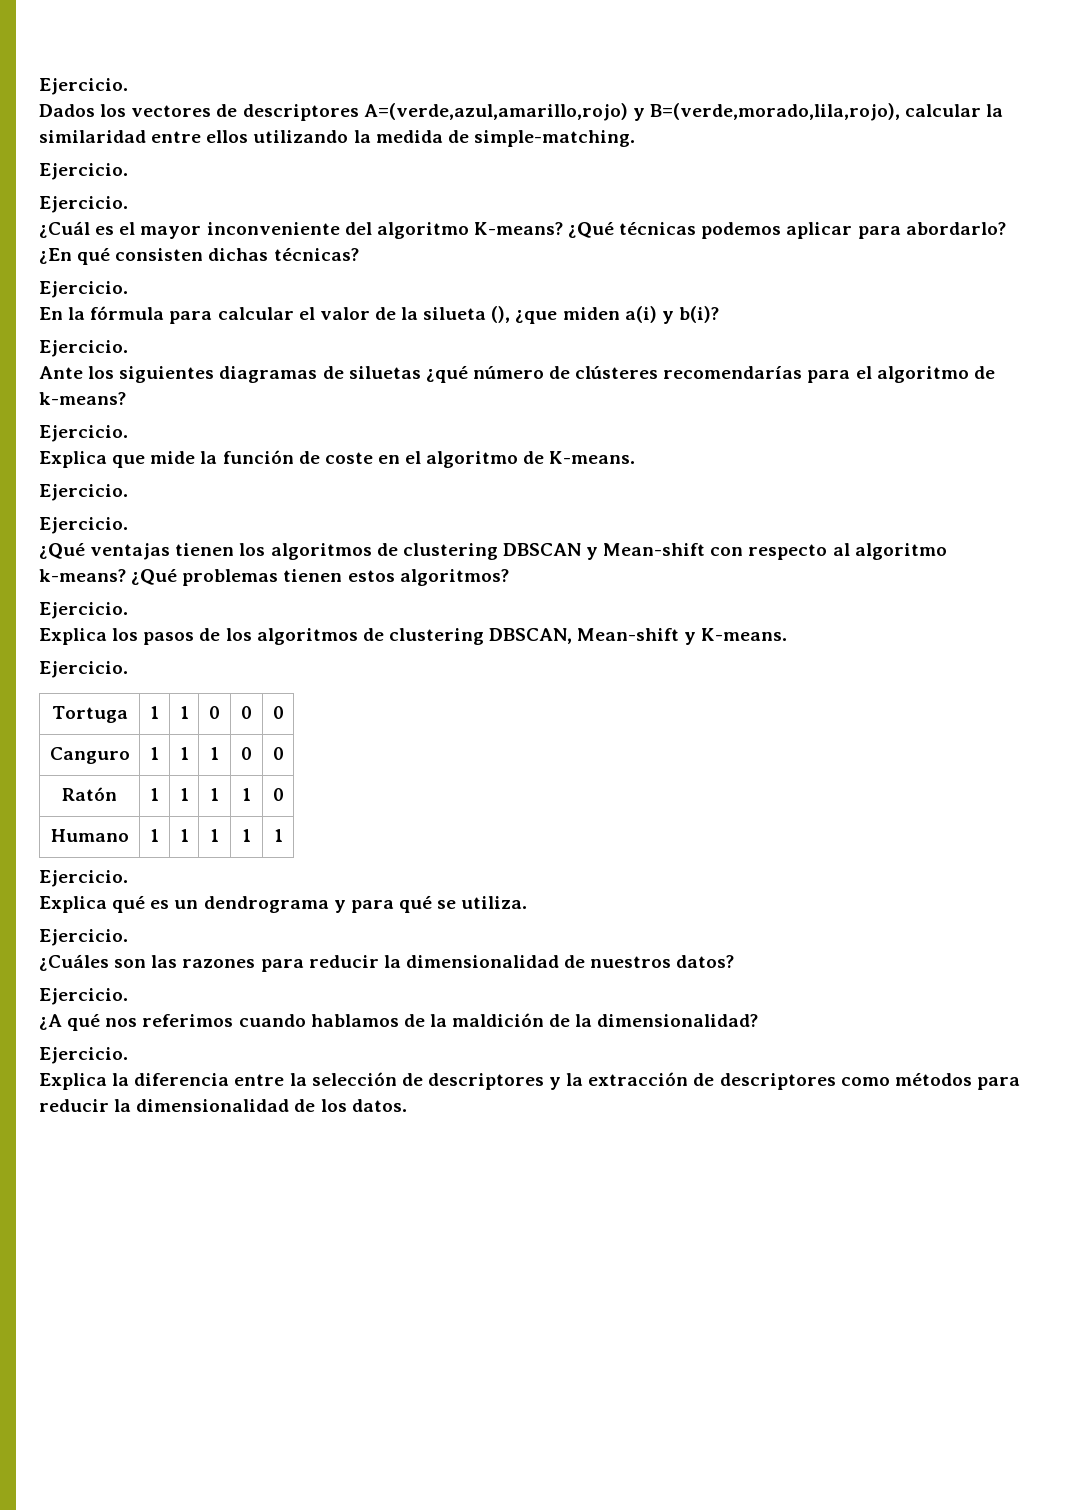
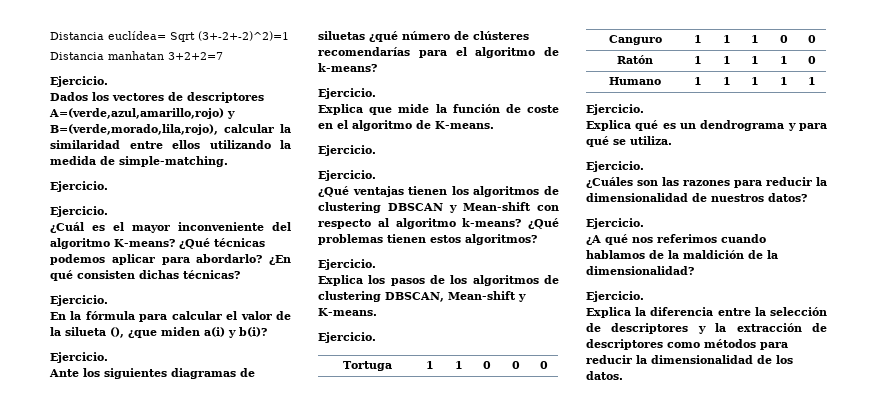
+ Distancia euclídea= Sqrt (3+-2+-2)^2)=1
+ Distancia manhatan 3+2+2=7

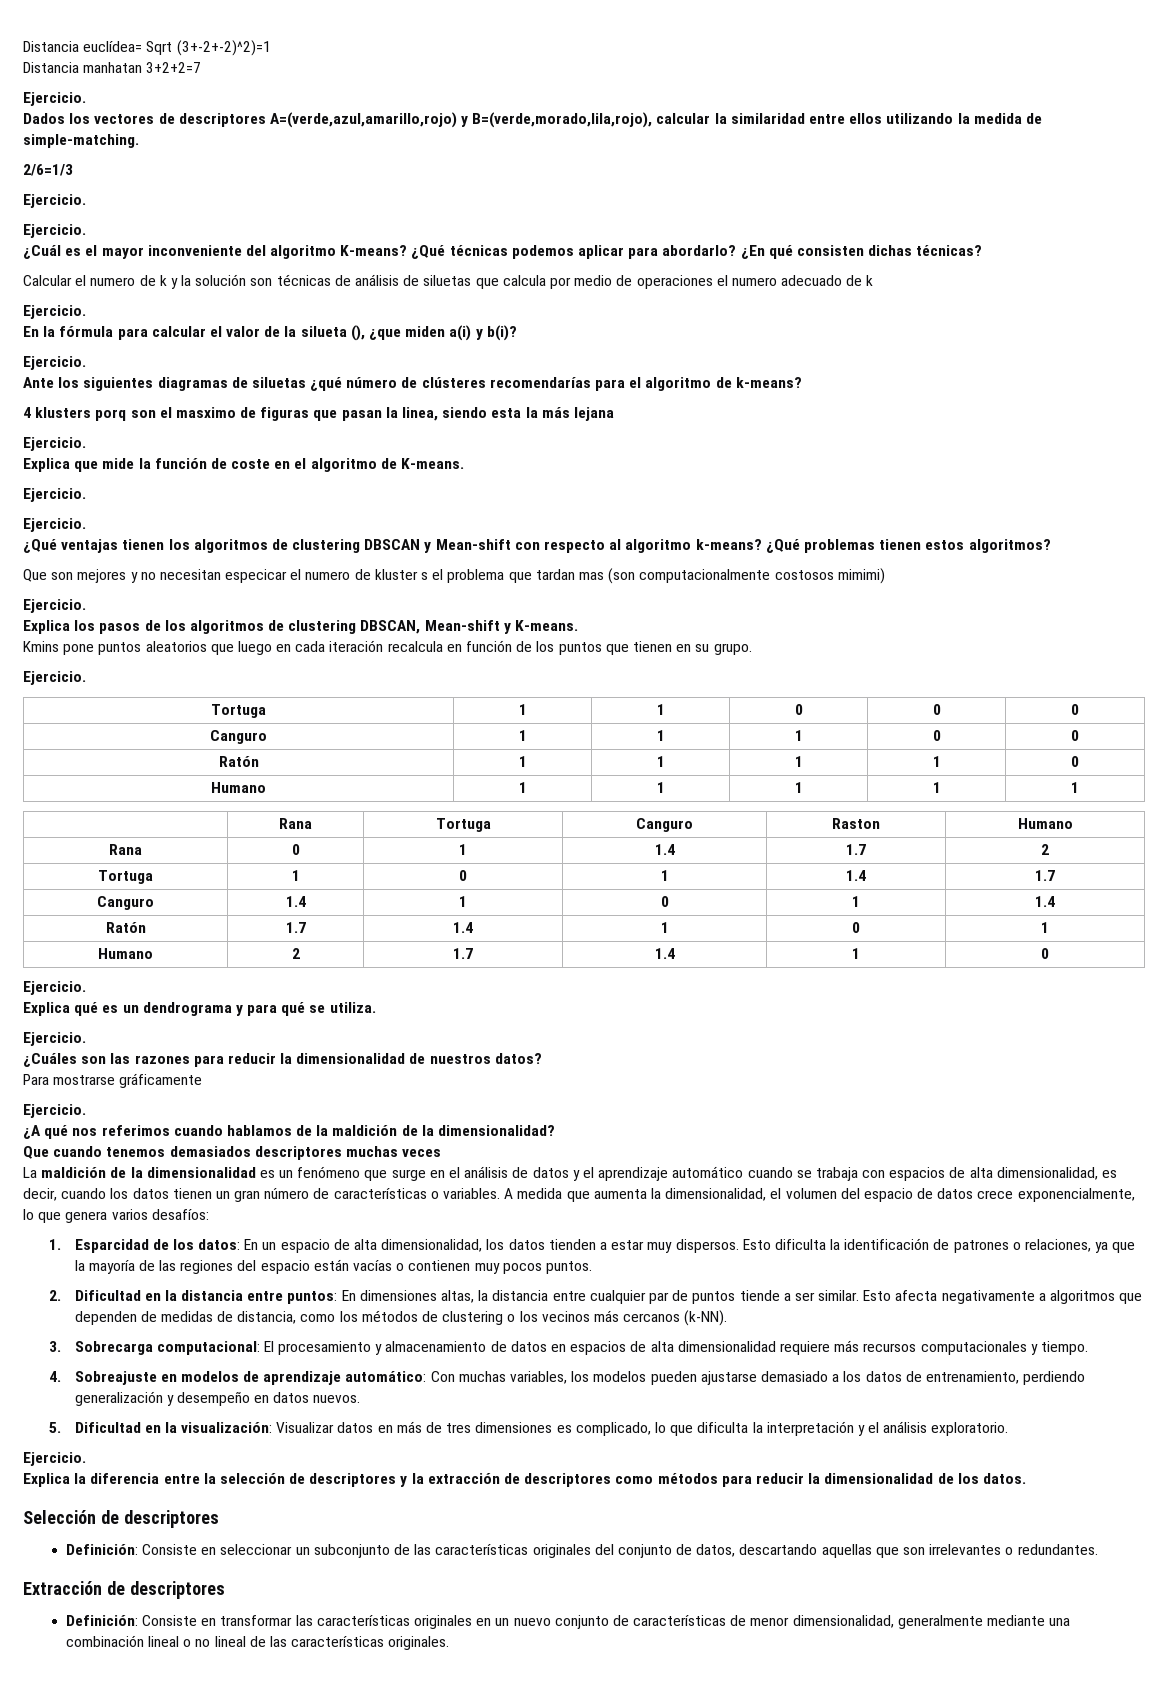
+ 2/6=1/3
+ Calcular el numero de k y la solución son técnicas de análisis de siluetas que calcula por medio de operaciones el numero adecuado de k
+ 4 klusters porq son el masximo de figuras que pasan la linea, siendo esta la más lejana
+ Que son mejores y no necesitan especicar el numero de kluster s el problema que tardan mas (son computacionalmente costosos mimimi)
+ Kmins pone puntos aleatorios que luego en cada iteración recalcula en función de los puntos que tienen en su grupo.
+ | Rana | Tortuga | Canguro | Raston | Humano
+ Rana | 0 | 1 | 1.4 | 1.7 | 2
+ Tortuga | 1 | 0 | 1 | 1.4 | 1.7
+ Canguro | 1.4 | 1 | 0 | 1 | 1.4
+ Ratón | 1.7 | 1.4 | 1 | 0 | 1
+ Humano | 2 | 1.7 | 1.4 | 1 | 0
+ Para mostrarse gráficamente
+ Que cuando tenemos demasiados descriptores muchas veces
+ La maldición de la dimensionalidad es un fenómeno que surge en el análisis de datos y el aprendizaje automático cuando se trabaja con espacios de alta dimensionalidad, es decir, cuando los datos tienen un gran número de características o variables. A medida que aumenta la dimensionalidad, el volumen del espacio de datos crece exponencialmente, lo que genera varios desafíos:
+ 1. Esparcidad de los datos: En un espacio de alta dimensionalidad, los datos tienden a estar muy dispersos. Esto dificulta la identificación de patrones o relaciones, ya que la mayoría de las regiones del espacio están vacías o contienen muy pocos puntos.
+ 2. Dificultad en la distancia entre puntos: En dimensiones altas, la distancia entre cualquier par de puntos tiende a ser similar. Esto afecta negativamente a algoritmos que dependen de medidas de distancia, como los métodos de clustering o los vecinos más cercanos (k-NN).
+ 3. Sobrecarga computacional: El procesamiento y almacenamiento de datos en espacios de alta dimensionalidad requiere más recursos computacionales y tiempo.
+ 4. Sobreajuste en modelos de aprendizaje automático: Con muchas variables, los modelos pueden ajustarse demasiado a los datos de entrenamiento, perdiendo generalización y desempeño en datos nuevos.
+ 5. Dificultad en la visualización: Visualizar datos en más de tres dimensiones es complicado, lo que dificulta la interpretación y el análisis exploratorio.
+ Selección de descriptores
+ Definición: Consiste en seleccionar un subconjunto de las características originales del conjunto de datos, descartando aquellas que son irrelevantes o redundantes.
+ Extracción de descriptores
+ Definición: Consiste en transformar las características originales en un nuevo conjunto de características de menor dimensionalidad, generalmente mediante una combinación lineal o no lineal de las características originales.

